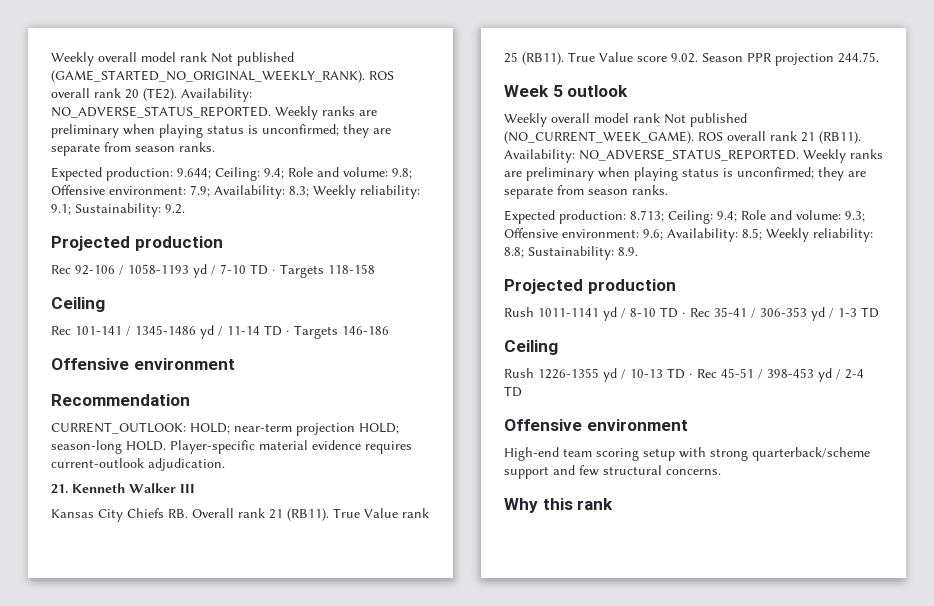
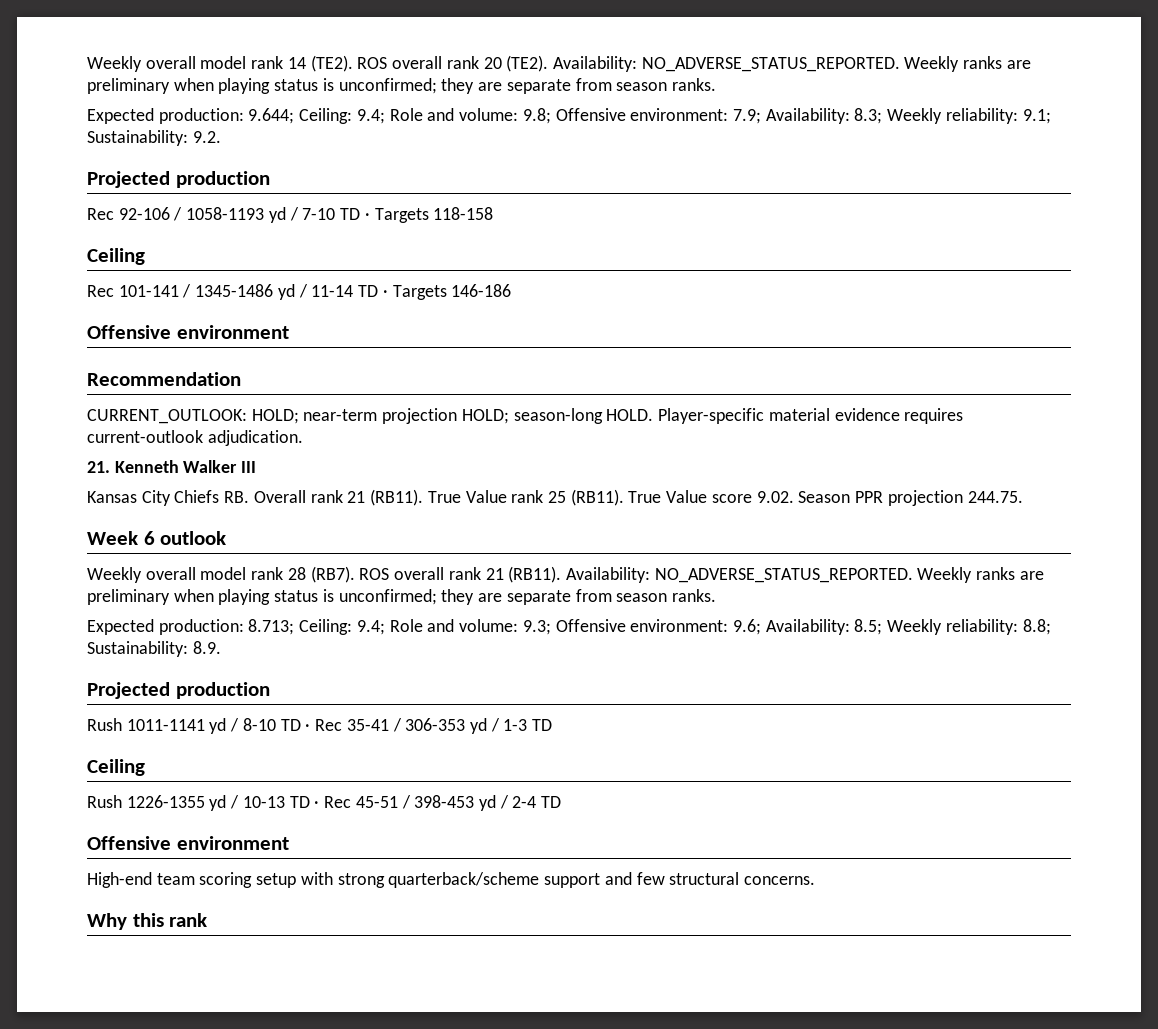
- Weekly overall model rank Not published (GAME_STARTED_NO_ORIGINAL_WEEKLY_RANK).
+ Weekly overall model rank 14 (TE2).
- Week 5 outlook
+ Week 6 outlook
- Weekly overall model rank Not published (NO_CURRENT_WEEK_GAME).
+ Weekly overall model rank 28 (RB7).

